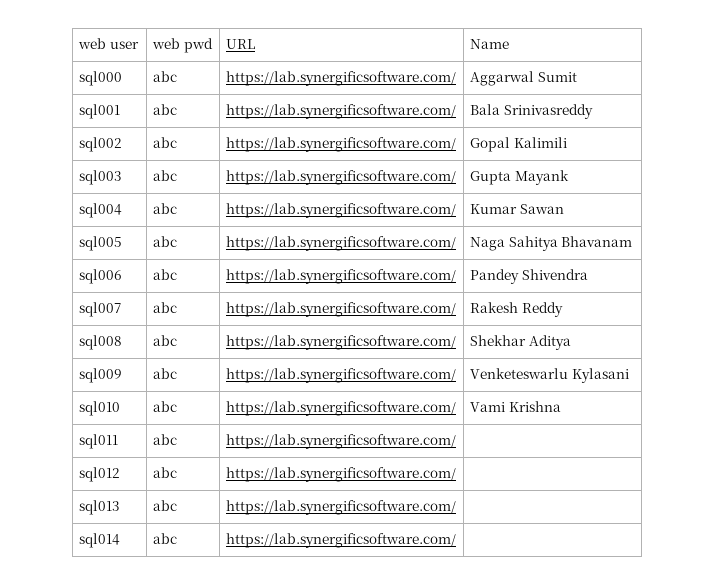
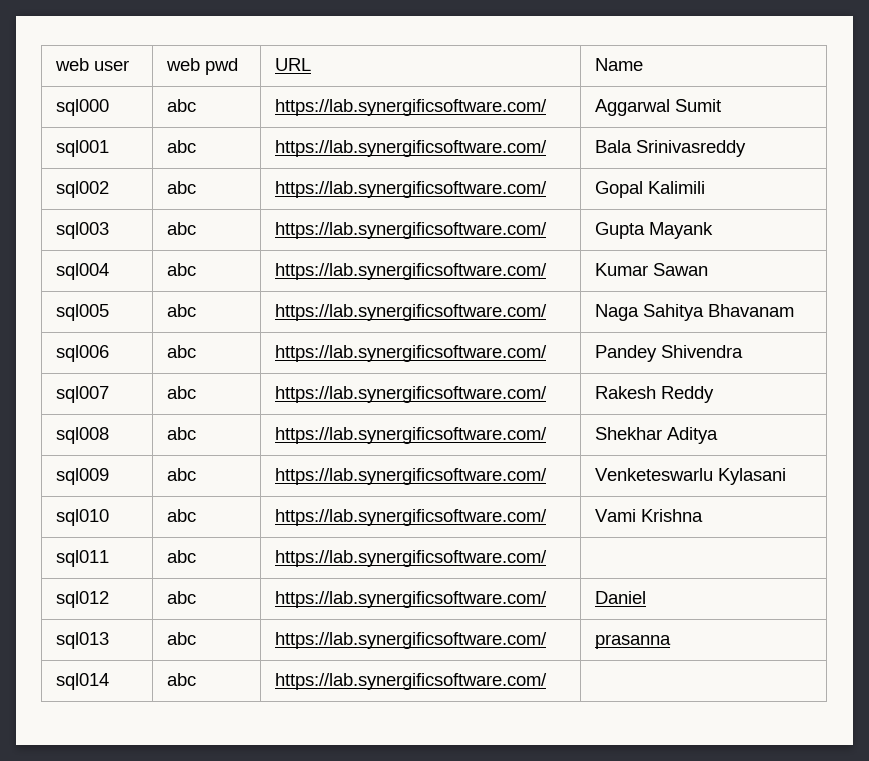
- sql012 | abc | https://lab.synergificsoftware.com/ |
+ sql012 | abc | https://lab.synergificsoftware.com/ | Daniel
- sql013 | abc | https://lab.synergificsoftware.com/ |
+ sql013 | abc | https://lab.synergificsoftware.com/ | prasanna

